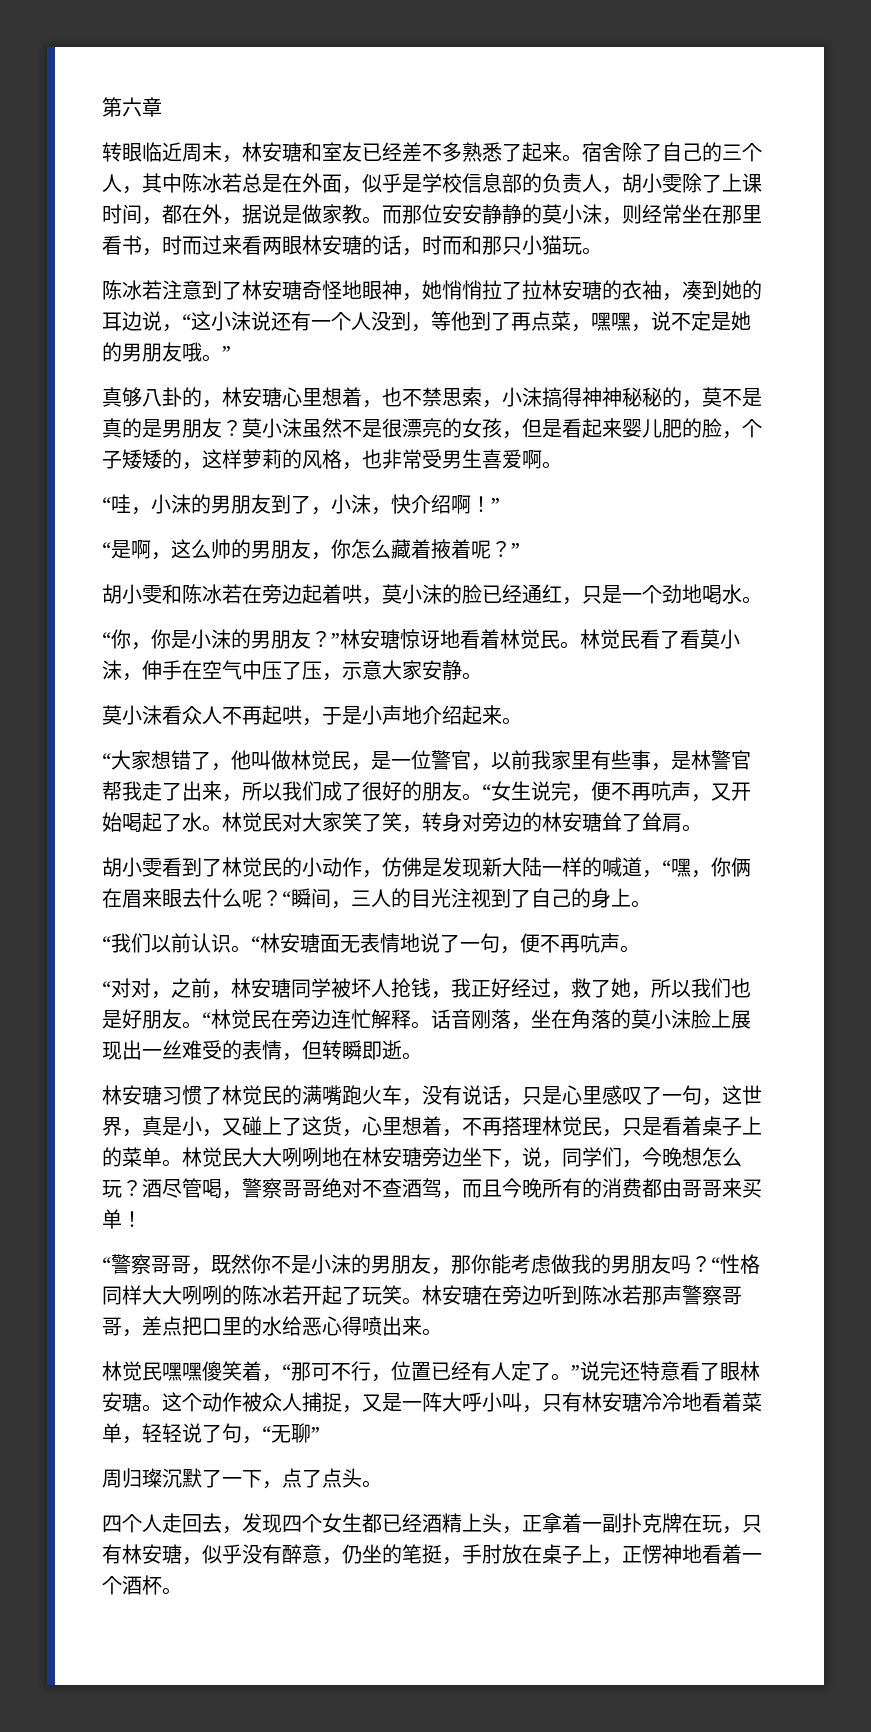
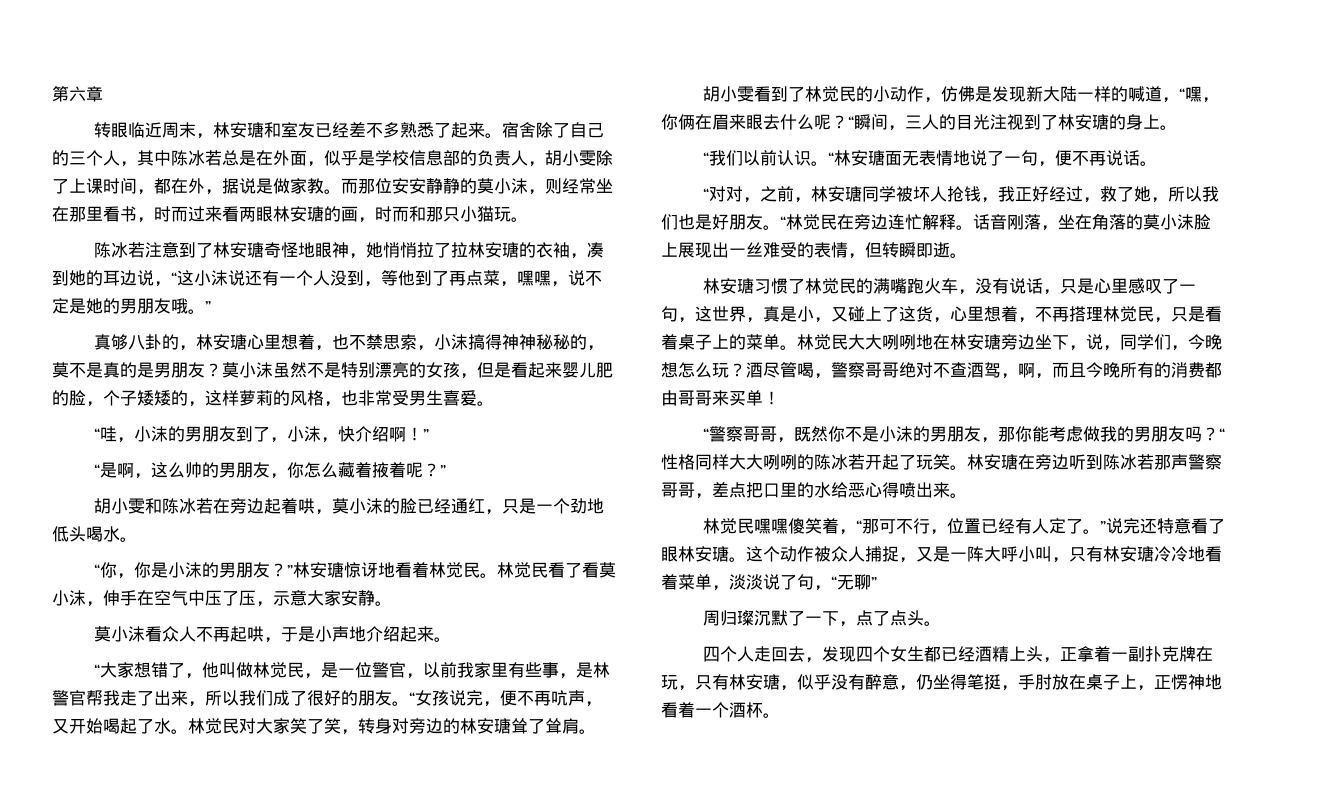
- 而那位安安静静的莫小沫，则经常坐在那里看书，时而过来看两眼林安瑭的话，时而和那只小猫玩。
+ 而那位安安静静的莫小沫，则经常坐在那里看书，时而过来看两眼林安瑭的画，时而和那只小猫玩。
- 莫小沫虽然不是很漂亮的女孩，但是看起来婴儿肥的脸，个子矮矮的，这样萝莉的风格，也非常受男生喜爱啊。
+ 莫小沫虽然不是特别漂亮的女孩，但是看起来婴儿肥的脸，个子矮矮的，这样萝莉的风格，也非常受男生喜爱。
- 胡小雯和陈冰若在旁边起着哄，莫小沫的脸已经通红，只是一个劲地喝水。
+ 胡小雯和陈冰若在旁边起着哄，莫小沫的脸已经通红，只是一个劲地低头喝水。
- “女生说完，便不再吭声，又开始喝起了水。
+ “女孩说完，便不再吭声，又开始喝起了水。
- “瞬间，三人的目光注视到了自己的身上。
+ “瞬间，三人的目光注视到了林安瑭的身上。
- “林安瑭面无表情地说了一句，便不再吭声。
+ “林安瑭面无表情地说了一句，便不再说话。
- 酒尽管喝，警察哥哥绝对不查酒驾，而且今晚所有的消费都由哥哥来买单！
+ 酒尽管喝，警察哥哥绝对不查酒驾，啊，而且今晚所有的消费都由哥哥来买单！
- 这个动作被众人捕捉，又是一阵大呼小叫，只有林安瑭冷冷地看着菜单，轻轻说了句，“无聊”
+ 这个动作被众人捕捉，又是一阵大呼小叫，只有林安瑭冷冷地看着菜单，淡淡说了句，“无聊”
- 四个人走回去，发现四个女生都已经酒精上头，正拿着一副扑克牌在玩，只有林安瑭，似乎没有醉意，仍坐的笔挺，手肘放在桌子上，正愣神地看着一个酒杯。
+ 四个人走回去，发现四个女生都已经酒精上头，正拿着一副扑克牌在玩，只有林安瑭，似乎没有醉意，仍坐得笔挺，手肘放在桌子上，正愣神地看着一个酒杯。

